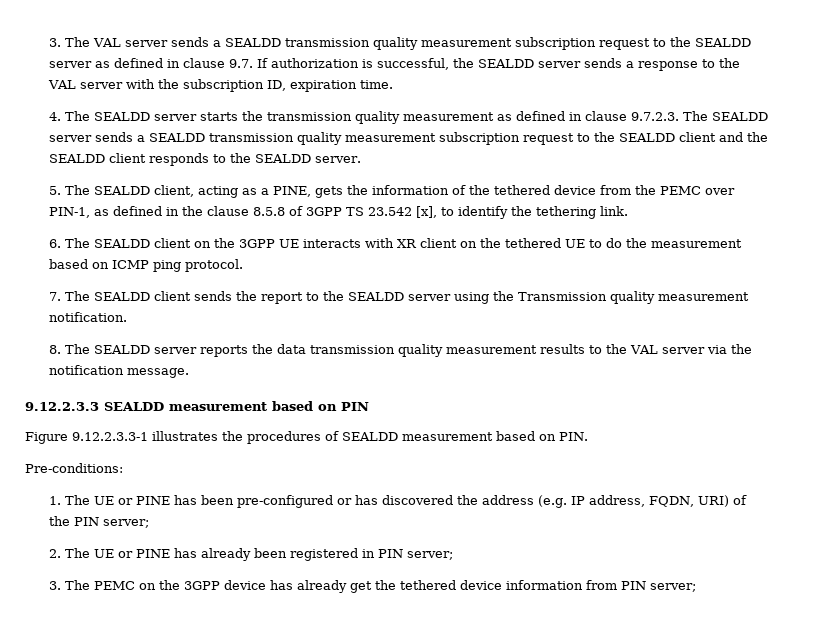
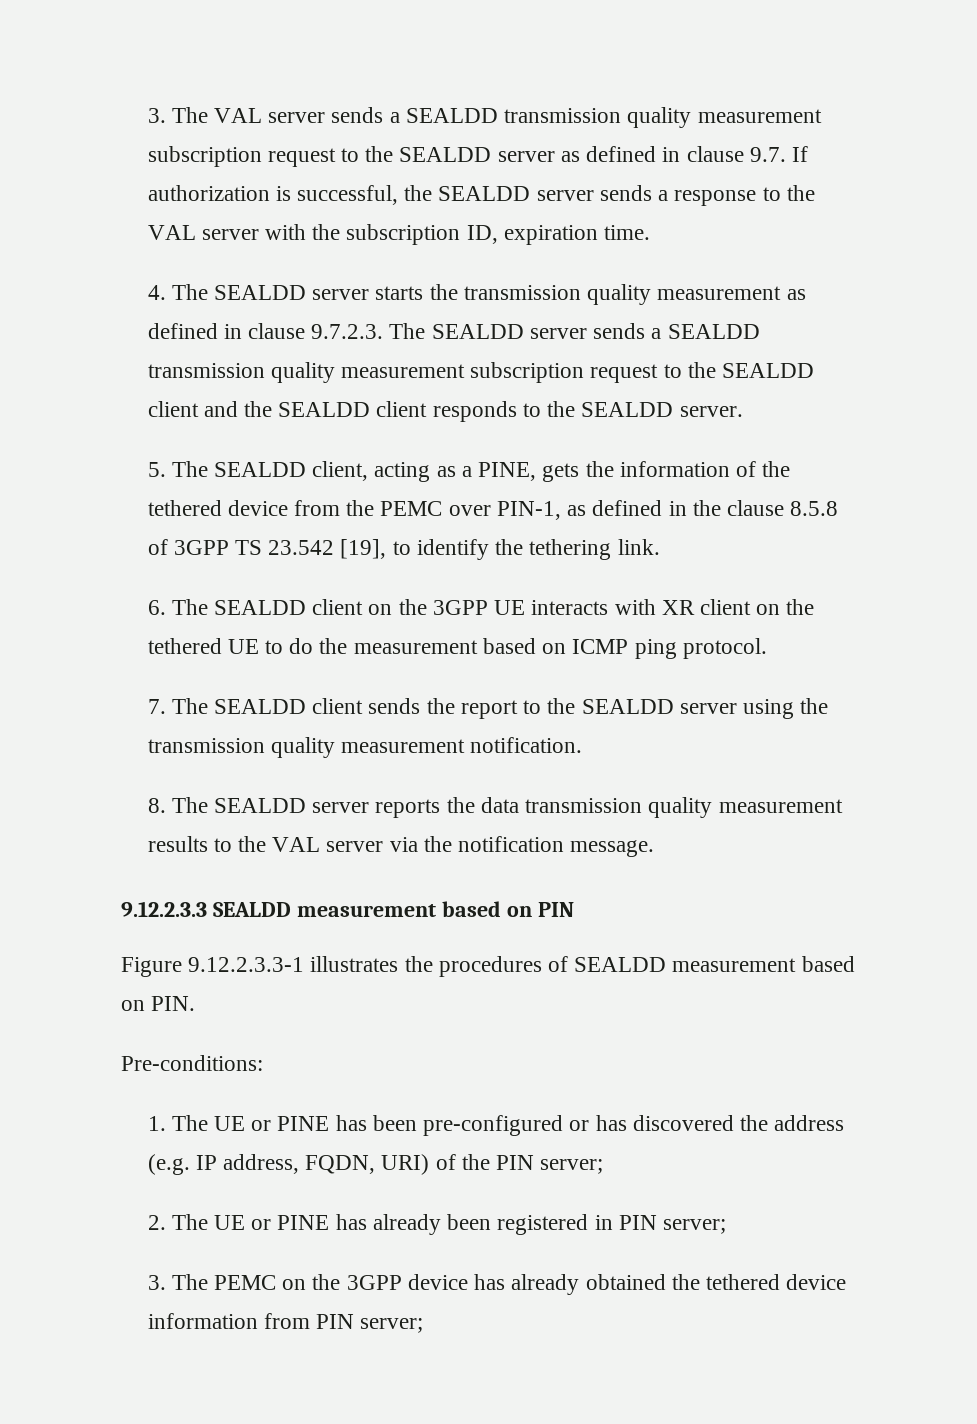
- 5. The SEALDD client, acting as a PINE, gets the information of the tethered device from the PEMC over PIN-1, as defined in the clause 8.5.8 of 3GPP TS 23.542 [x], to identify the tethering link.
+ 5. The SEALDD client, acting as a PINE, gets the information of the tethered device from the PEMC over PIN-1, as defined in the clause 8.5.8 of 3GPP TS 23.542 [19], to identify the tethering link.
- 7. The SEALDD client sends the report to the SEALDD server using the Transmission quality measurement notification.
+ 7. The SEALDD client sends the report to the SEALDD server using the transmission quality measurement notification.
- 3. The PEMC on the 3GPP device has already get the tethered device information from PIN server;
+ 3. The PEMC on the 3GPP device has already obtained the tethered device information from PIN server;

